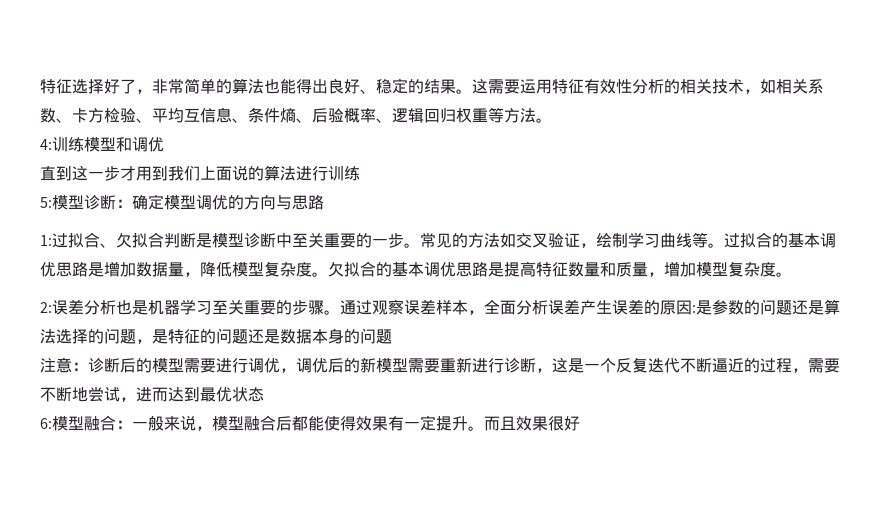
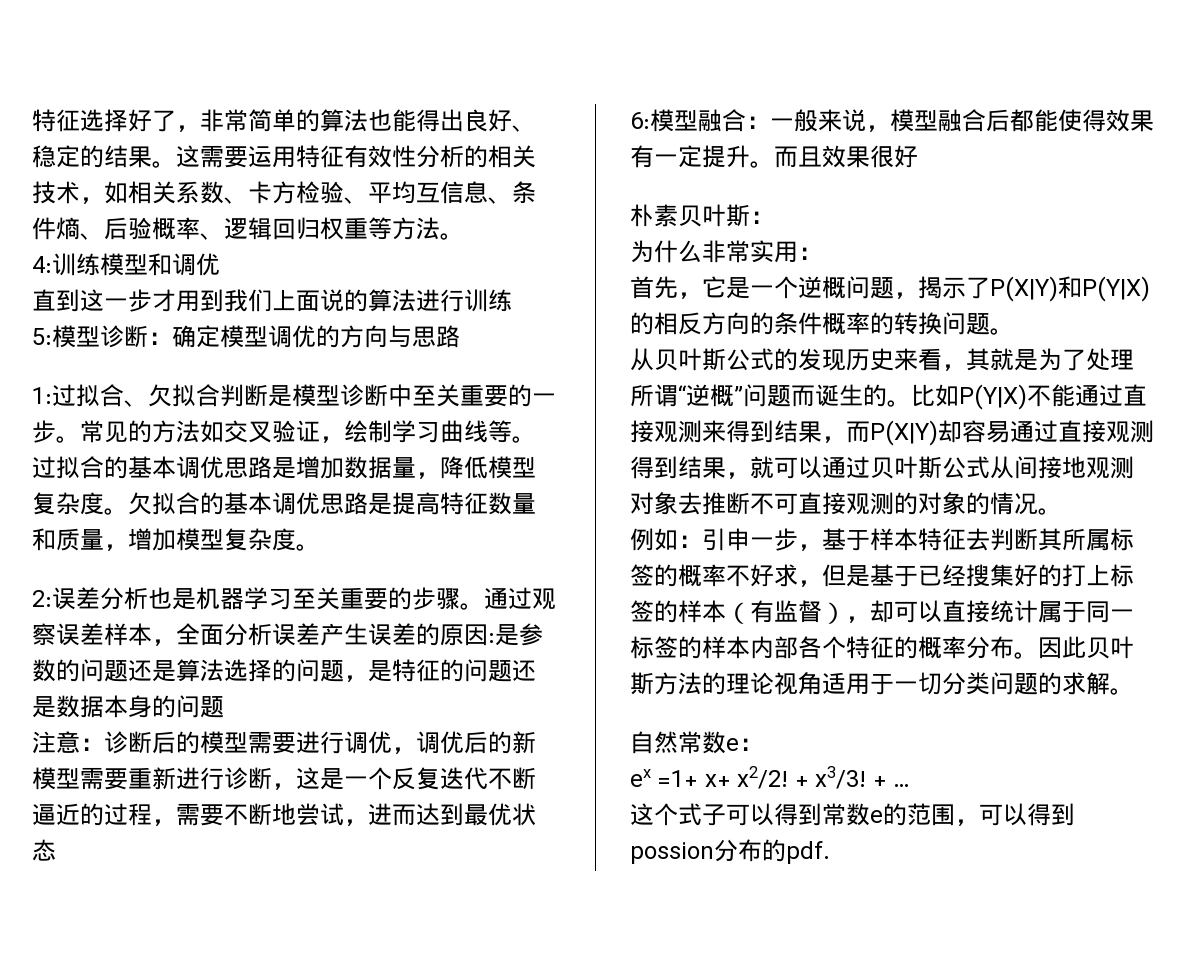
+ 朴素贝叶斯：
+ 为什么非常实用：
+ 首先，它是一个逆概问题，揭示了P(X|Y)和P(Y|X)的相反方向的条件概率的转换问题。
+ 从贝叶斯公式的发现历史来看，其就是为了处理所谓“逆概”问题而诞生的。比如P(Y|X)不能通过直接观测来得到结果，而P(X|Y)却容易通过直接观测得到结果，就可以通过贝叶斯公式从间接地观测对象去推断不可直接观测的对象的情况。
+ 例如：引申一步，基于样本特征去判断其所属标签的概率不好求，但是基于已经搜集好的打上标签的样本（有监督），却可以直接统计属于同一标签的样本内部各个特征的概率分布。因此贝叶斯方法的理论视角适用于一切分类问题的求解。
+ 自然常数e：
+ ex =1+ x+ x2/2! + x3/3! + …
+ 这个式子可以得到常数e的范围，可以得到possion分布的pdf.

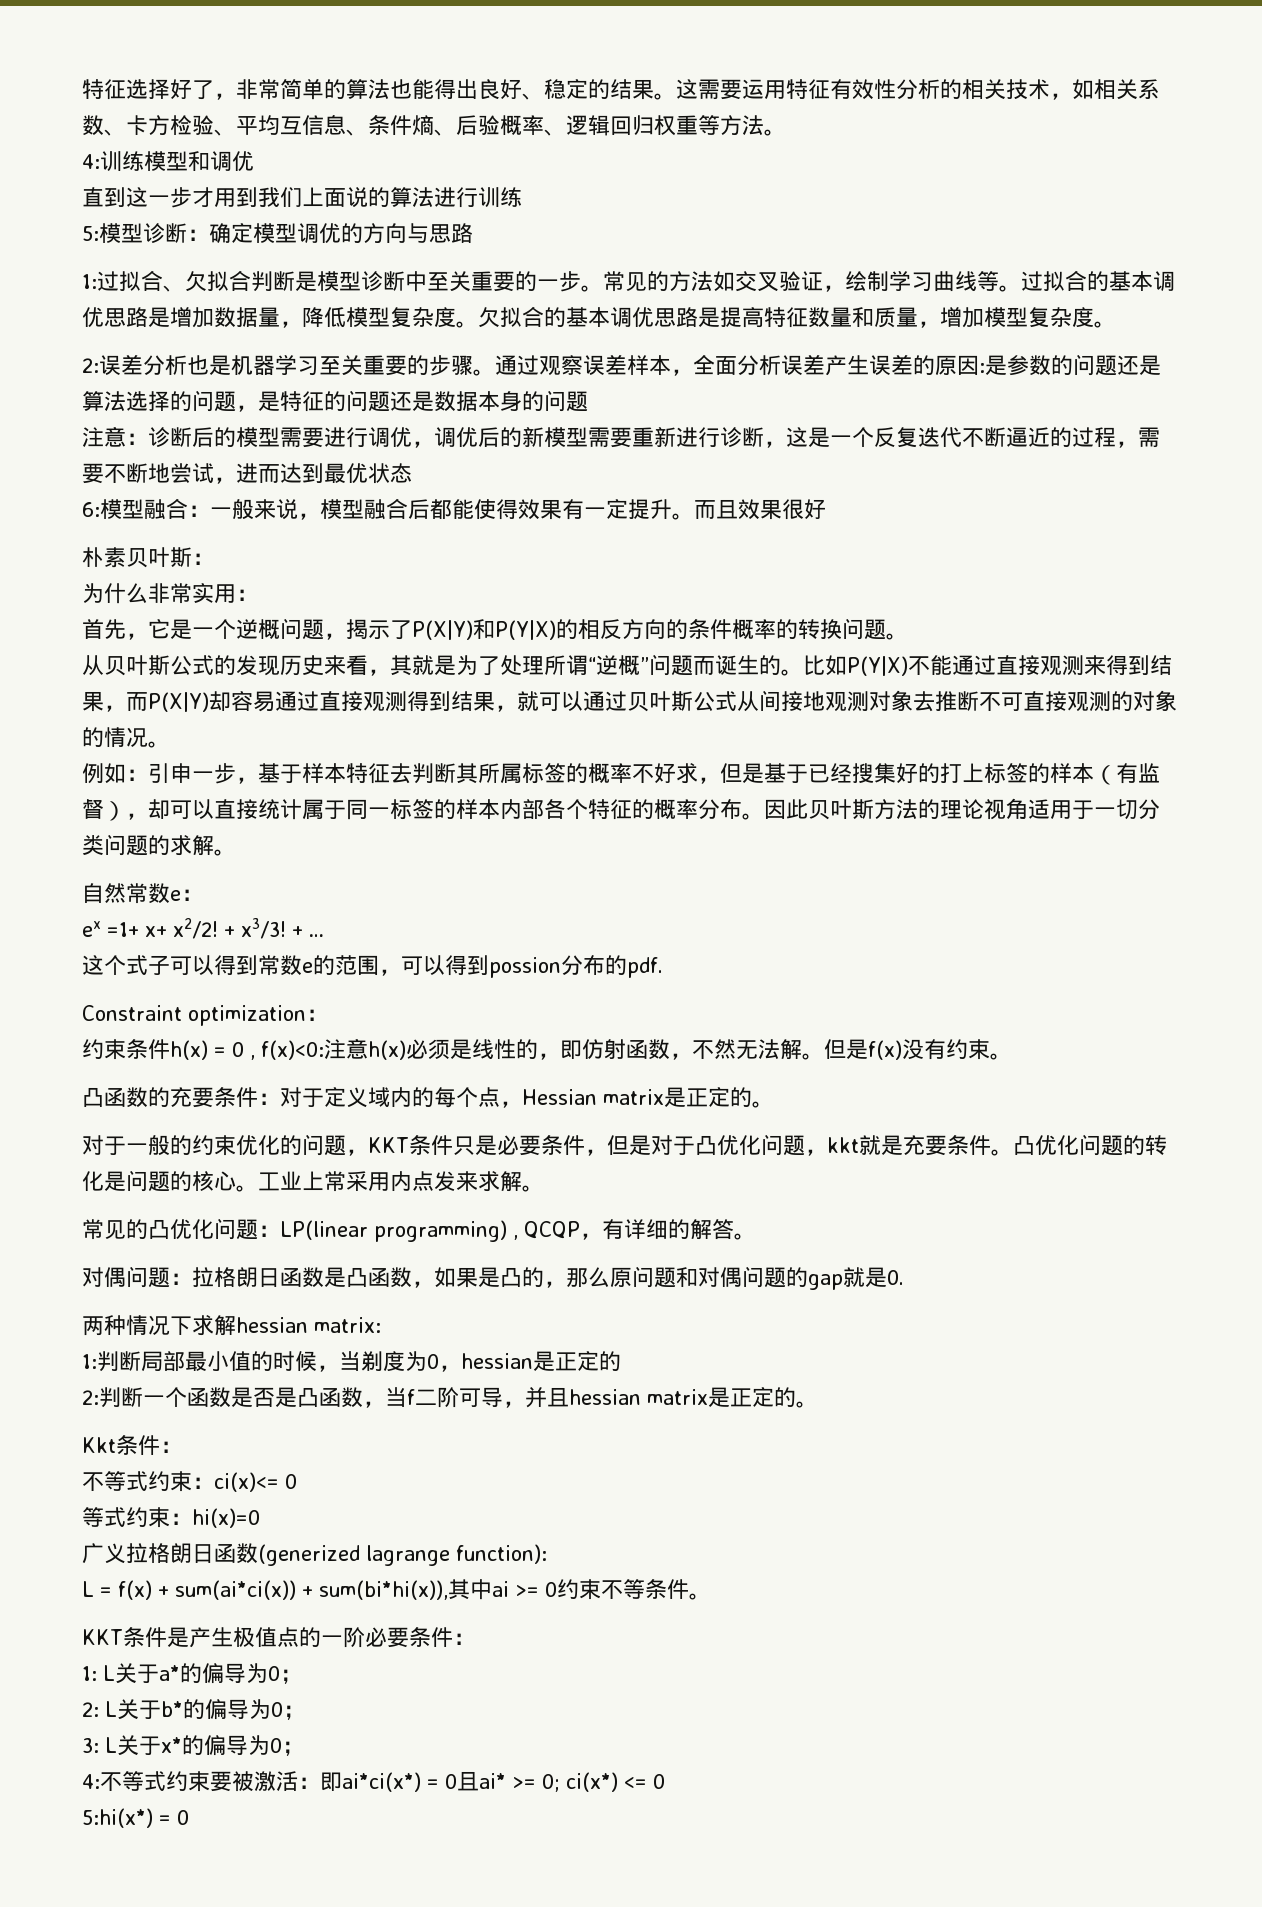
+ Constraint optimization：
+ 约束条件h(x) = 0 , f(x)<0:注意h(x)必须是线性的，即仿射函数，不然无法解。但是f(x)没有约束。
+ 凸函数的充要条件：对于定义域内的每个点，Hessian matrix是正定的。
+ 对于一般的约束优化的问题，KKT条件只是必要条件，但是对于凸优化问题，kkt就是充要条件。凸优化问题的转化是问题的核心。工业上常采用内点发来求解。
+ 常见的凸优化问题：LP(linear programming) , QCQP，有详细的解答。
+ 对偶问题：拉格朗日函数是凸函数，如果是凸的，那么原问题和对偶问题的gap就是0.
+ 两种情况下求解hessian matrix:
+ 1:判断局部最小值的时候，当剃度为0，hessian是正定的
+ 2:判断一个函数是否是凸函数，当f二阶可导，并且hessian matrix是正定的。
+ Kkt条件：
+ 不等式约束：ci(x)<= 0
+ 等式约束：hi(x)=0
+ 广义拉格朗日函数(generized lagrange function):
+ L = f(x) + sum(ai*ci(x)) + sum(bi*hi(x)),其中ai >= 0约束不等条件。
+ KKT条件是产生极值点的一阶必要条件：
+ 1: L关于a*的偏导为0；
+ 2: L关于b*的偏导为0；
+ 3: L关于x*的偏导为0；
+ 4:不等式约束要被激活：即ai*ci(x*) = 0且ai* >= 0; ci(x*) <= 0
+ 5:hi(x*) = 0

